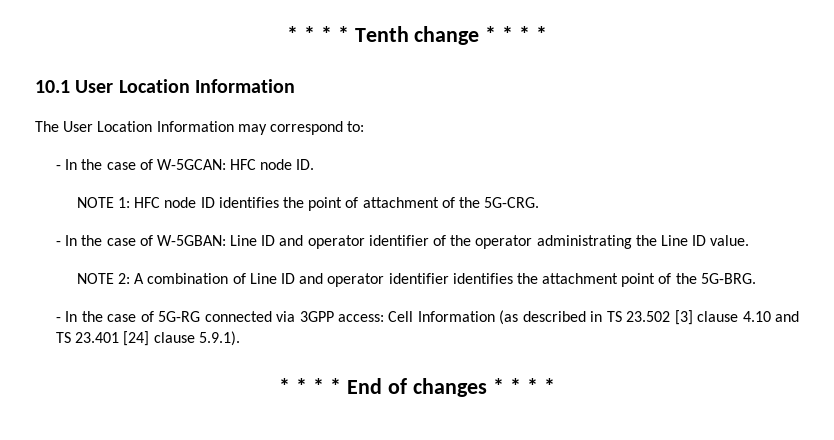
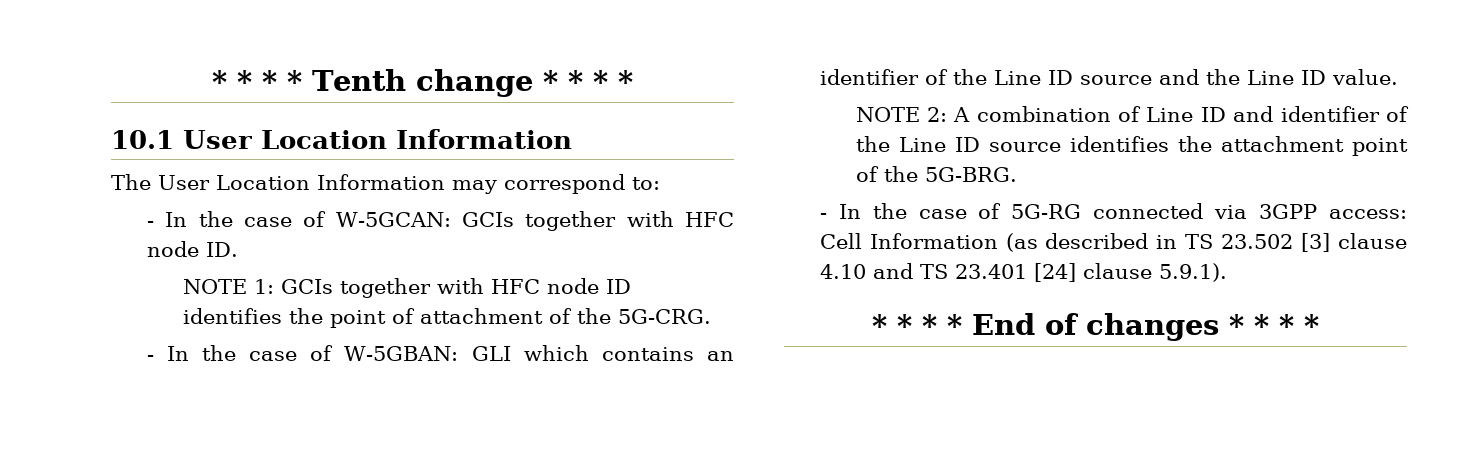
- - In the case of W-5GCAN: HFC node ID.
+ - In the case of W-5GCAN: GCIs together with HFC node ID.
- NOTE 1: HFC node ID identifies the point of attachment of the 5G-CRG.
+ NOTE 1: GCIs together with HFC node ID identifies the point of attachment of the 5G-CRG.
- - In the case of W-5GBAN: Line ID and operator identifier of the operator administrating the Line ID value.
+ - In the case of W-5GBAN: GLI which contains an identifier of the Line ID source and the Line ID value.
- NOTE 2: A combination of Line ID and operator identifier identifies the attachment point of the 5G-BRG.
+ NOTE 2: A combination of Line ID and identifier of the Line ID source identifies the attachment point of the 5G-BRG.

